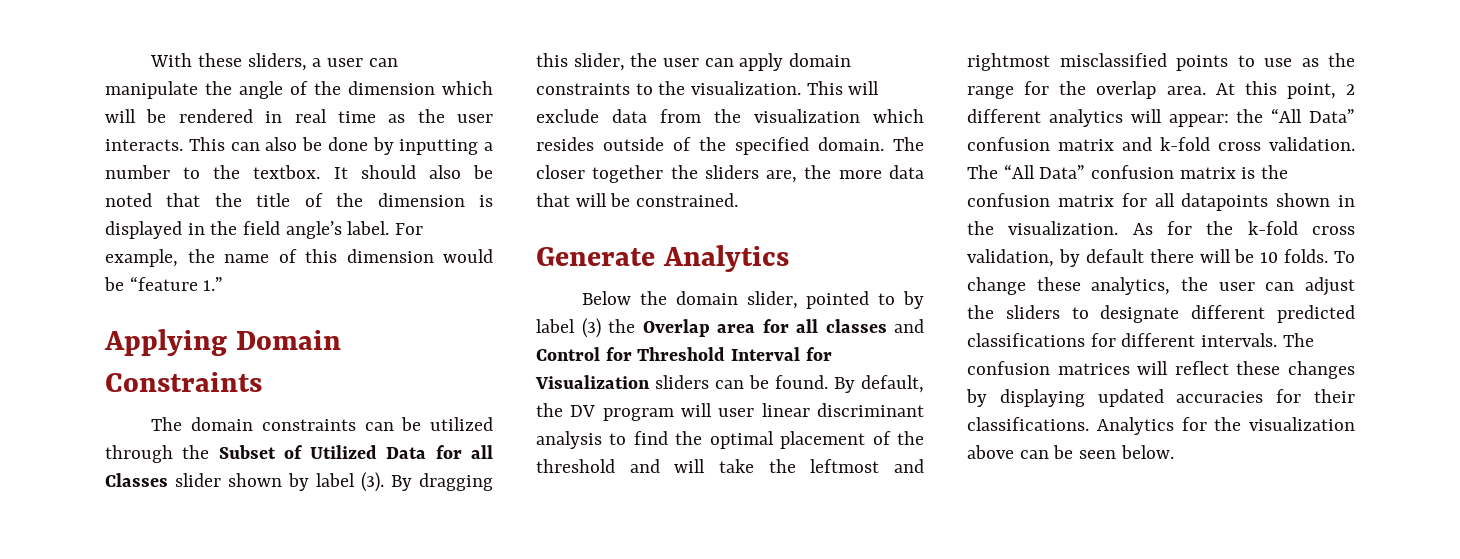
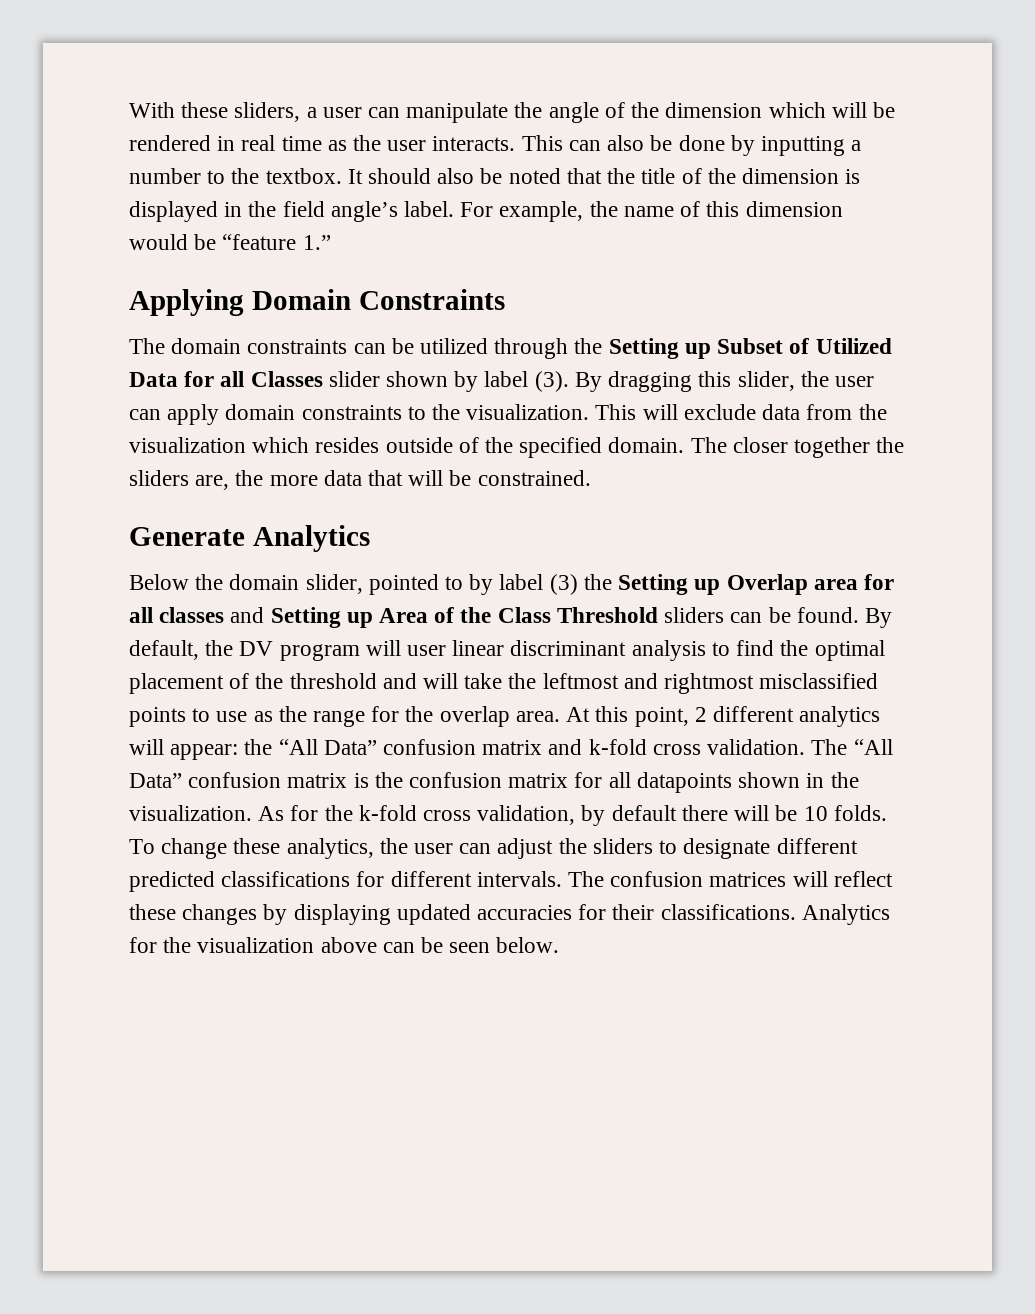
- The domain constraints can be utilized through the Subset of Utilized Data for all Classes slider shown by label (3).
+ The domain constraints can be utilized through the Setting up Subset of Utilized Data for all Classes slider shown by label (3).
- Below the domain slider, pointed to by label (3) the Overlap area for all classes and Control for Threshold Interval for Visualization sliders can be found.
+ Below the domain slider, pointed to by label (3) the Setting up Overlap area for all classes and Setting up Area of the Class Threshold sliders can be found.

